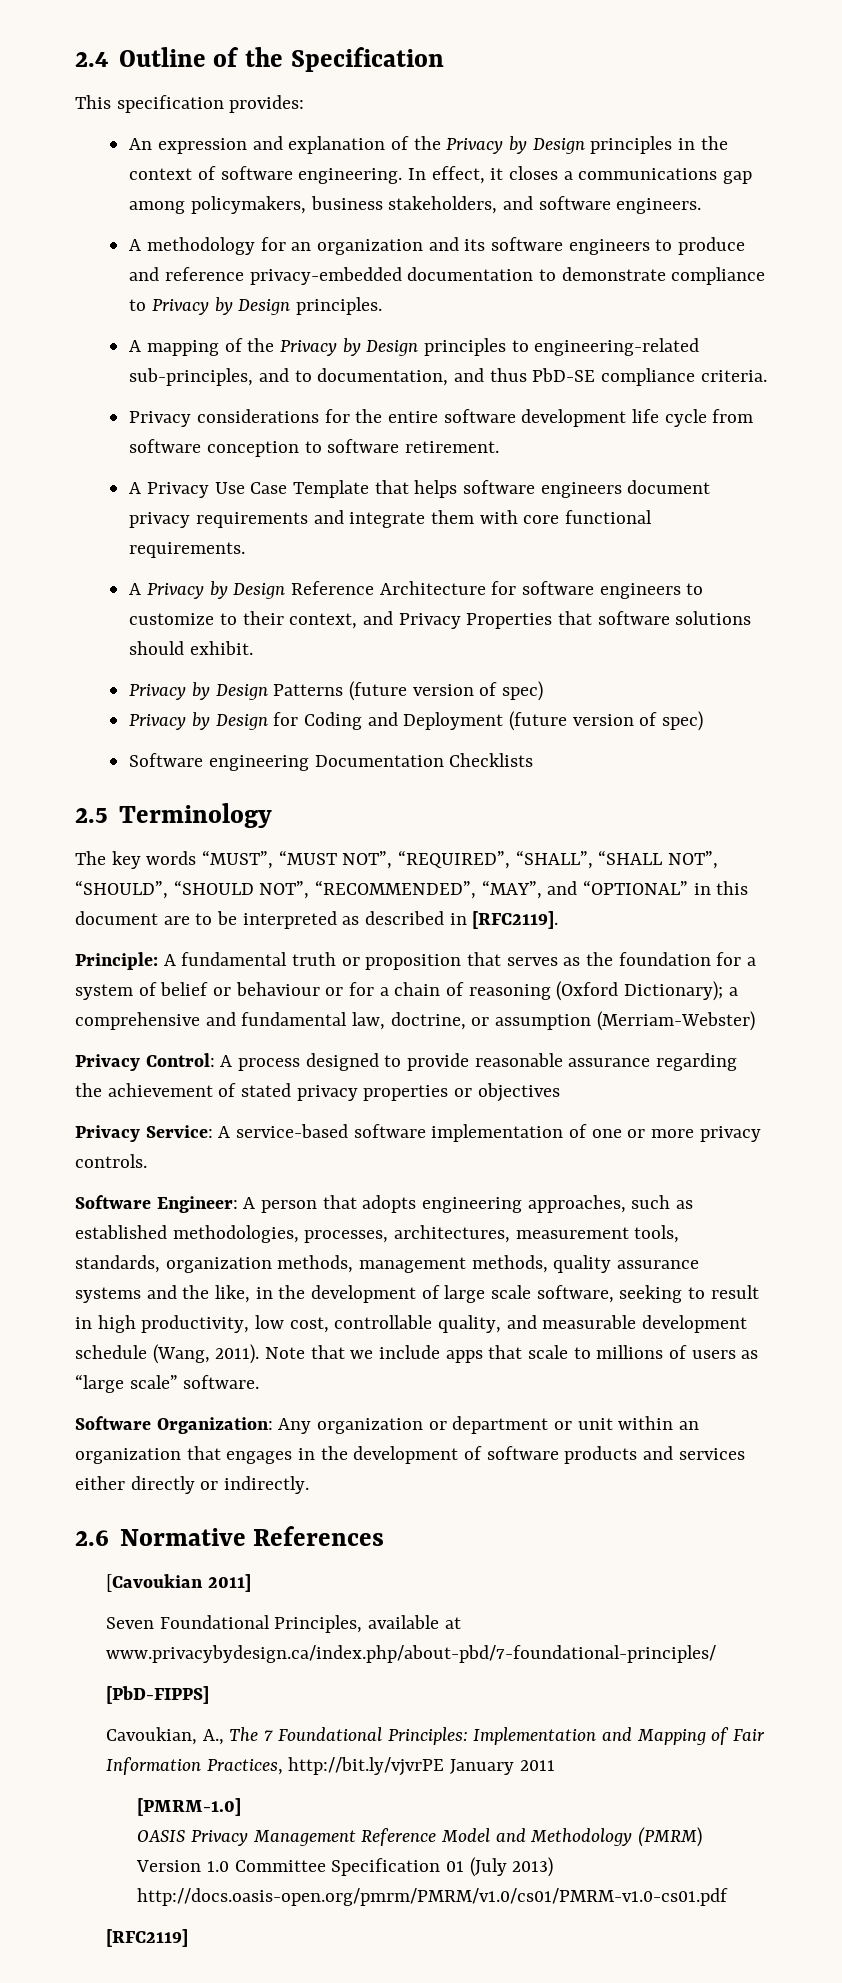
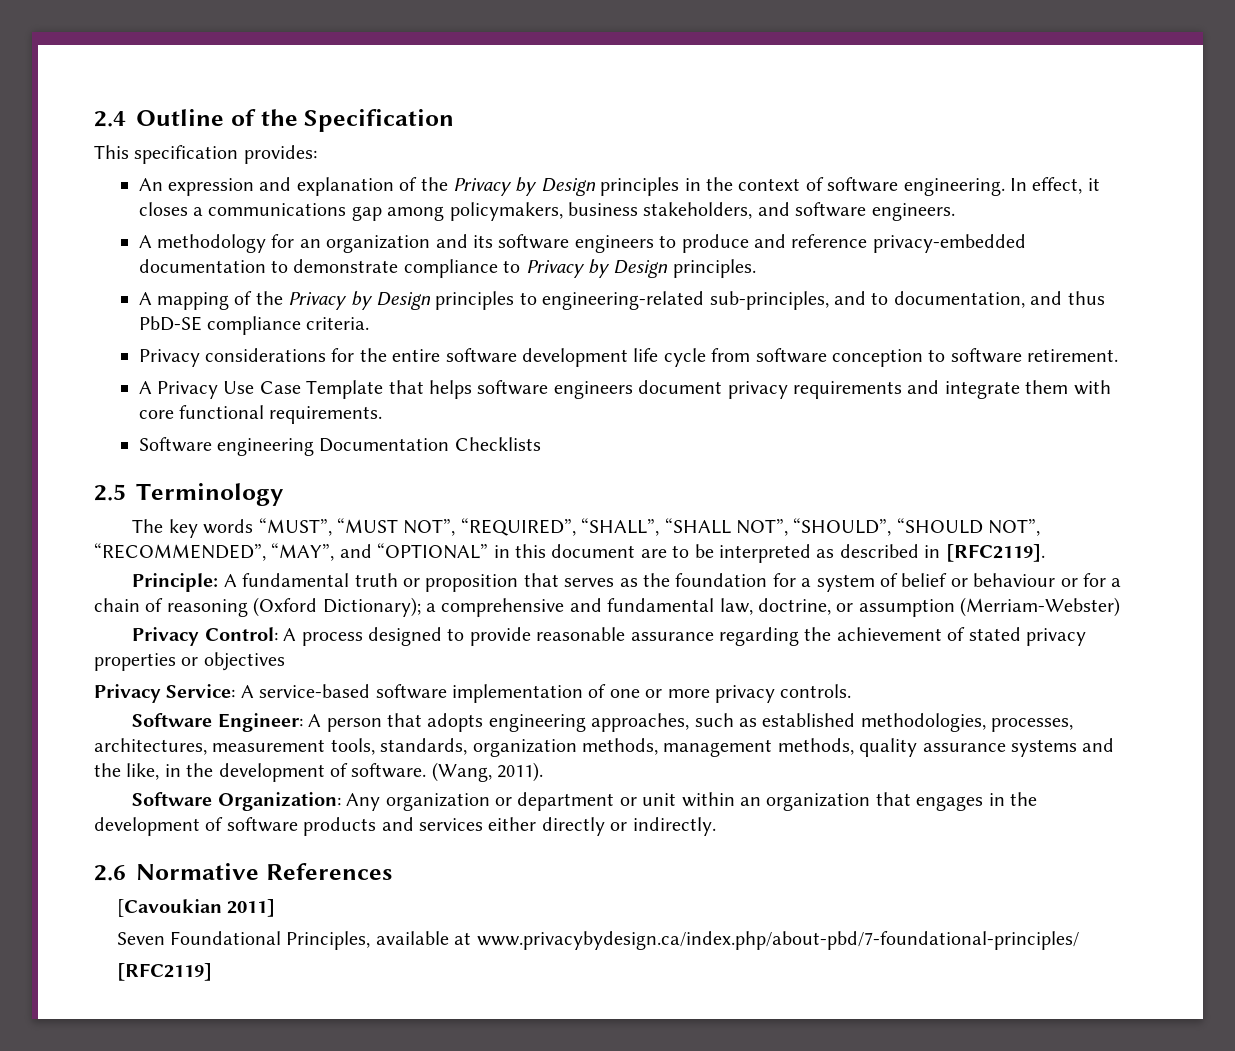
- A Privacy by Design Reference Architecture for software engineers to customize to their context, and Privacy Properties that software solutions should exhibit.
- Privacy by Design Patterns (future version of spec)
- Privacy by Design for Coding and Deployment (future version of spec)
- Software Engineer: A person that adopts engineering approaches, such as established methodologies, processes, architectures, measurement tools, standards, organization methods, management methods, quality assurance systems and the like, in the development of large scale software, seeking to result in high productivity, low cost, controllable quality, and measurable development schedule (Wang, 2011). Note that we include apps that scale to millions of users as “large scale” software.
+ Software Engineer: A person that adopts engineering approaches, such as established methodologies, processes, architectures, measurement tools, standards, organization methods, management methods, quality assurance systems and the like, in the development of software. (Wang, 2011).
- [PbD-FIPPS]
- Cavoukian, A., The 7 Foundational Principles: Implementation and Mapping of Fair Information Practices, http://bit.ly/vjvrPE January 2011
- [PMRM-1.0]
- OASIS Privacy Management Reference Model and Methodology (PMRM) Version 1.0 Committee Specification 01 (July 2013) http://docs.oasis-open.org/pmrm/PMRM/v1.0/cs01/PMRM-v1.0-cs01.pdf

